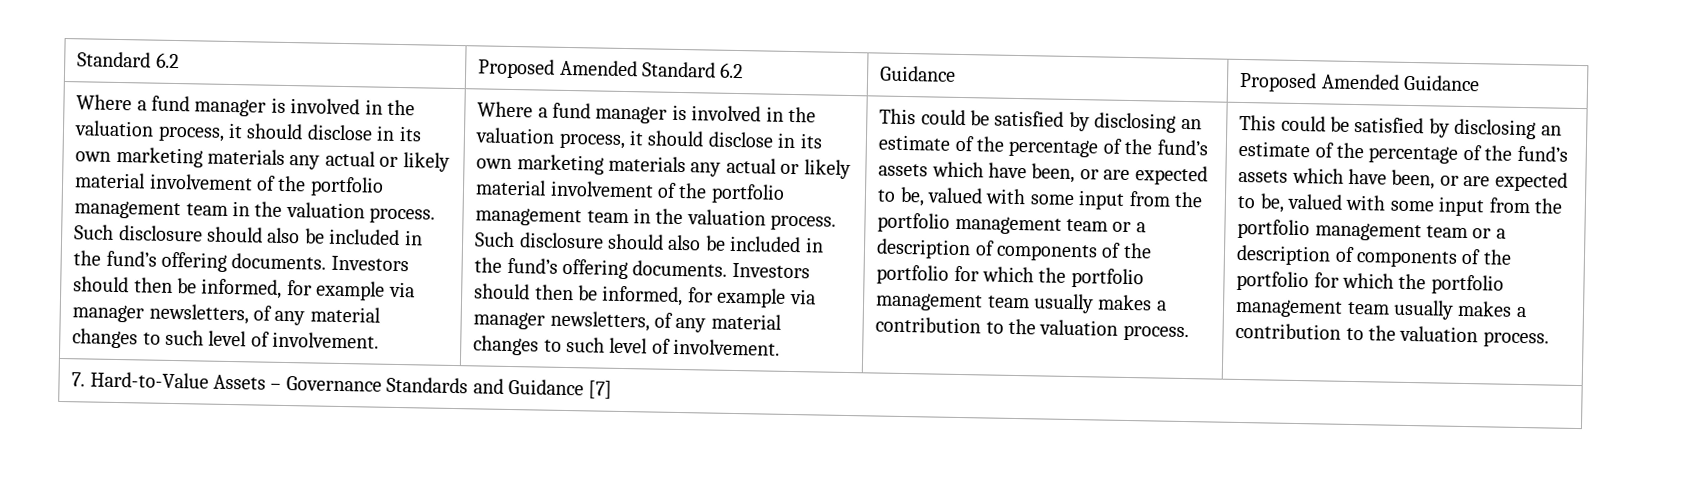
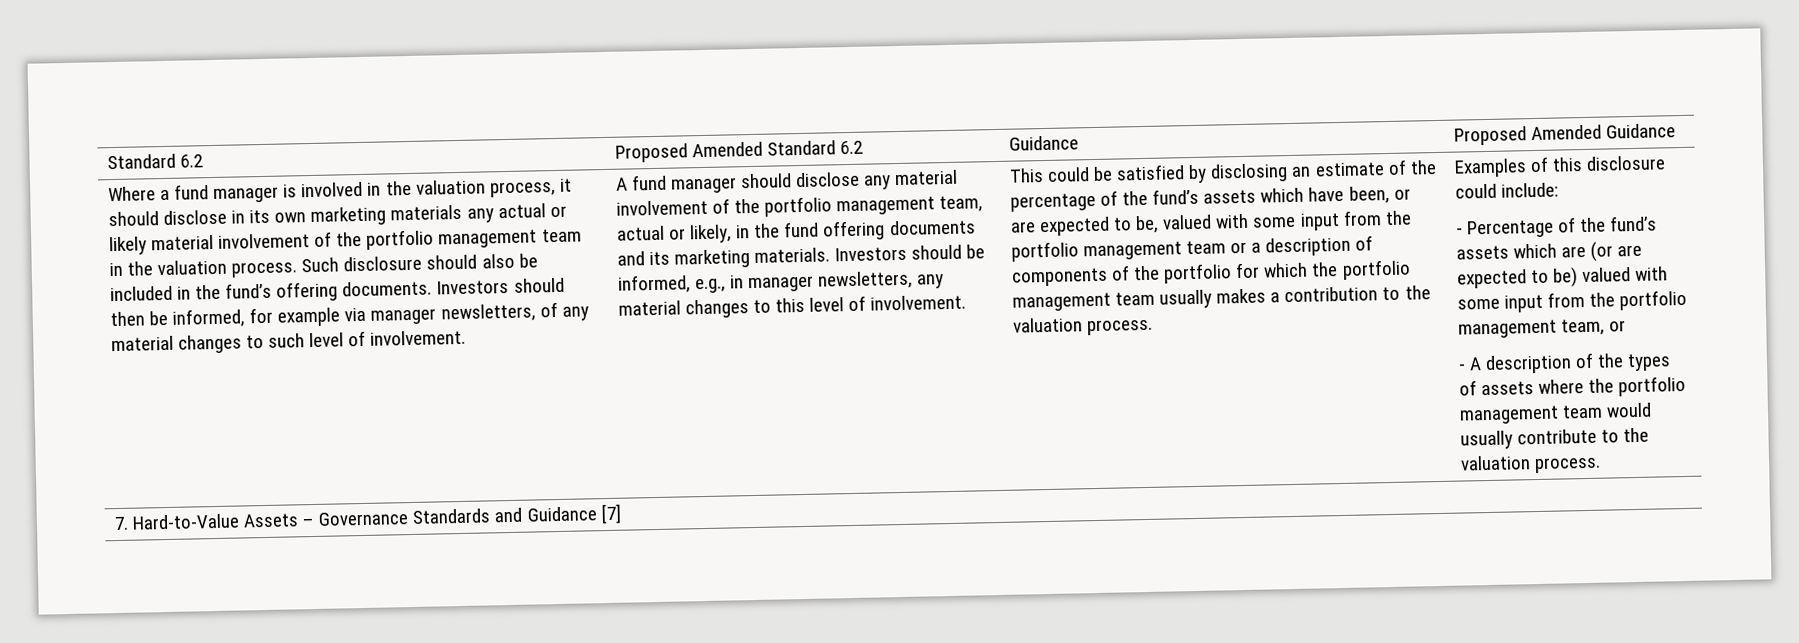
- Investors should then be informed, for example via manager newsletters, of any material changes to such level of involvement. | Where a fund manager is involved in the valuation process, it should disclose in its own marketing materials any actual or likely material involvement of the portfolio management team in the valuation process. Such disclosure should also be included in the fund’s offering documents. Investors should then be informed, for example via manager newsletters, of any material changes to such level of involvement.
+ Investors should then be informed, for example via manager newsletters, of any material changes to such level of involvement. | A fund manager should disclose any material involvement of the portfolio management team, actual or likely, in the fund offering documents and its marketing materials. Investors should be informed, e.g., in manager newsletters, any material changes to this level of involvement.
- This could be satisfied by disclosing an estimate of the percentage of the fund’s assets which have been, or are expected to be, valued with some input from the portfolio management team or a description of components of the portfolio for which the portfolio management team usually makes a contribution to the valuation process. | This could be satisfied by disclosing an estimate of the percentage of the fund’s assets which have been, or are expected to be, valued with some input from the portfolio management team or a description of components of the portfolio for which the portfolio management team usually makes a contribution to the valuation process.
+ This could be satisfied by disclosing an estimate of the percentage of the fund’s assets which have been, or are expected to be, valued with some input from the portfolio management team or a description of components of the portfolio for which the portfolio management team usually makes a contribution to the valuation process. | Examples of this disclosure could include:
+ - Percentage of the fund’s assets which are (or are expected to be) valued with some input from the portfolio management team, or
+ - A description of the types of assets where the portfolio management team would usually contribute to the valuation process.

